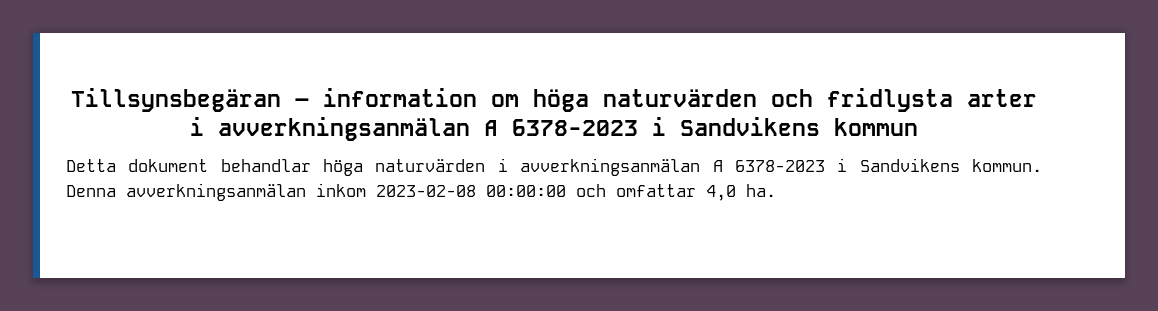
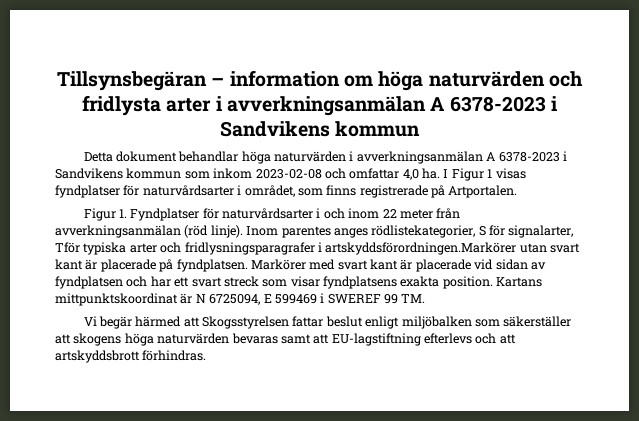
- Detta dokument behandlar höga naturvärden i avverkningsanmälan A 6378-2023 i Sandvikens kommun. Denna avverkningsanmälan inkom 2023-02-08 00:00:00 och omfattar 4,0 ha.
+ Detta dokument behandlar höga naturvärden i avverkningsanmälan A 6378-2023 i Sandvikens kommun som inkom 2023-02-08 och omfattar 4,0 ha.
+ I Figur 1 visas fyndplatser för naturvårdsarter i området, som finns registrerade på Artportalen.
+ Figur 1. Fyndplatser för naturvårdsarter i och inom 22 meter från avverkningsanmälan (röd linje). Inom parentes anges rödlistekategorier, S för signalarter, Tför typiska arter och fridlysningsparagrafer i artskyddsförordningen.Markörer utan svart kant är placerade på fyndplatsen. Markörer med svart kant är placerade vid sidan av fyndplatsen och har ett svart streck som visar fyndplatsens exakta position. Kartans mittpunktskoordinat är N 6725094, E 599469 i SWEREF 99 TM.
+ Vi begär härmed att Skogsstyrelsen fattar beslut enligt miljöbalken som säkerställer att skogens höga naturvärden bevaras samt att EU-lagstiftning efterlevs och att artskyddsbrott förhindras.

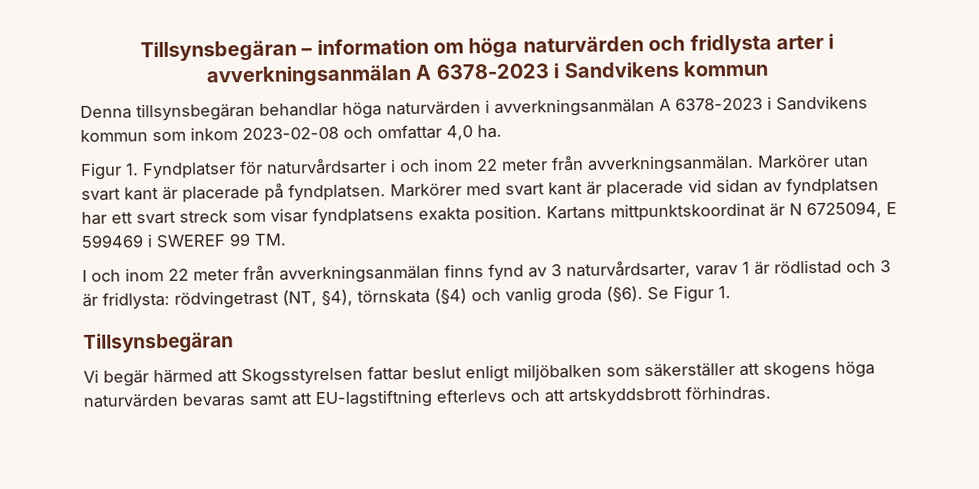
- Detta dokument behandlar höga naturvärden i avverkningsanmälan A 6378-2023 i Sandvikens kommun som inkom 2023-02-08 och omfattar 4,0 ha. I Figur 1 visas fyndplatser för naturvårdsarter i området, som finns registrerade på Artportalen.
+ Denna tillsynsbegäran behandlar höga naturvärden i avverkningsanmälan A 6378-2023 i Sandvikens kommun som inkom 2023-02-08 och omfattar 4,0 ha.
- Figur 1. Fyndplatser för naturvårdsarter i och inom 22 meter från avverkningsanmälan (röd linje). Inom parentes anges rödlistekategorier, S för signalarter, Tför typiska arter och fridlysningsparagrafer i artskyddsförordningen.Markörer utan svart kant är placerade på fyndplatsen.
+ Figur 1. Fyndplatser för naturvårdsarter i och inom 22 meter från avverkningsanmälan. Markörer utan svart kant är placerade på fyndplatsen.
- Markörer med svart kant är placerade vid sidan av fyndplatsen och har ett svart streck som visar fyndplatsens exakta position.
+ Markörer med svart kant är placerade vid sidan av fyndplatsen har ett svart streck som visar fyndplatsens exakta position.
+ I och inom 22 meter från avverkningsanmälan finns fynd av 3 naturvårdsarter, varav 1 är rödlistad och 3 är fridlysta: rödvingetrast (NT, §4), törnskata (§4) och vanlig groda (§6). Se Figur 1.
+ Tillsynsbegäran

